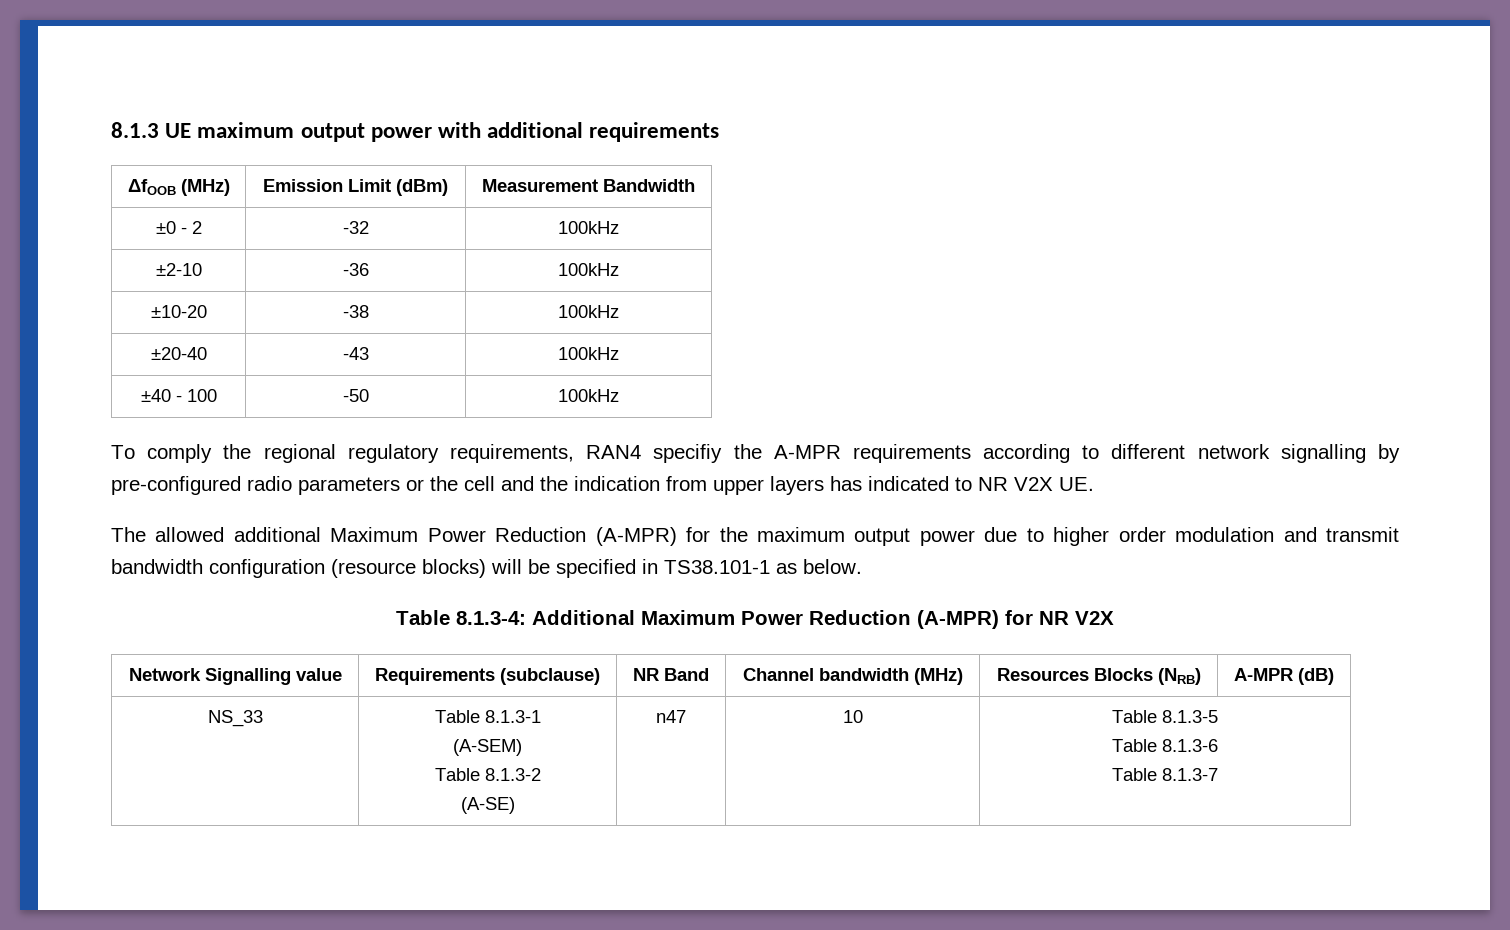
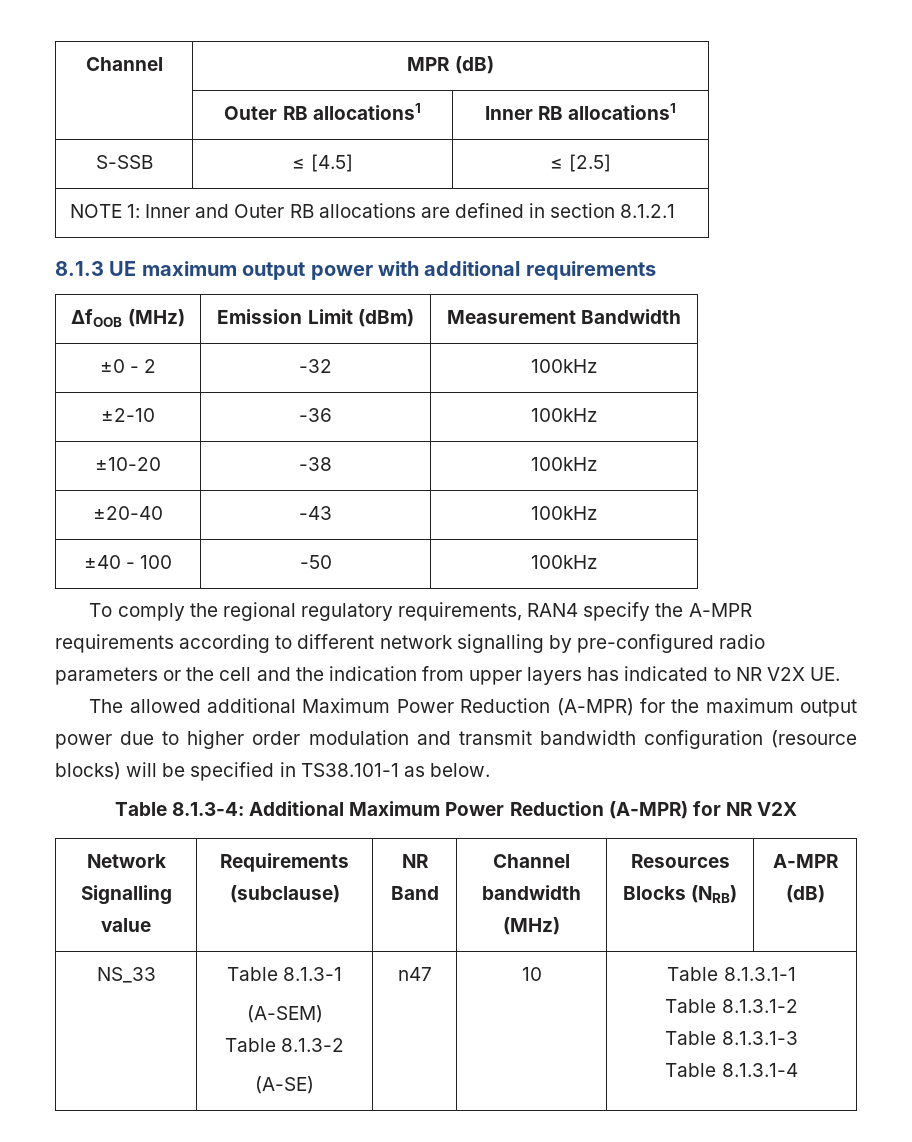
+ Channel | MPR (dB)
+ | Outer RB allocations1 | Inner RB allocations1
+ S-SSB | ≤ [4.5] | ≤ [2.5]
+ NOTE 1: Inner and Outer RB allocations are defined in section 8.1.2.1
- To comply the regional regulatory requirements, RAN4 specifiy the A-MPR requirements according to different network signalling by pre-configured radio parameters or the cell and the indication from upper layers has indicated to NR V2X UE.
+ To comply the regional regulatory requirements, RAN4 specify the A-MPR requirements according to different network signalling by pre-configured radio parameters or the cell and the indication from upper layers has indicated to NR V2X UE.
  NS_33 | Table 8.1.3-1
  (A-SEM)
  Table 8.1.3-2
- (A-SE) | n47 | 10 | Table 8.1.3-5
- Table 8.1.3-6
- Table 8.1.3-7
+ (A-SE) | n47 | 10 | Table 8.1.3.1-1
+ Table 8.1.3.1-2
+ Table 8.1.3.1-3
+ Table 8.1.3.1-4

